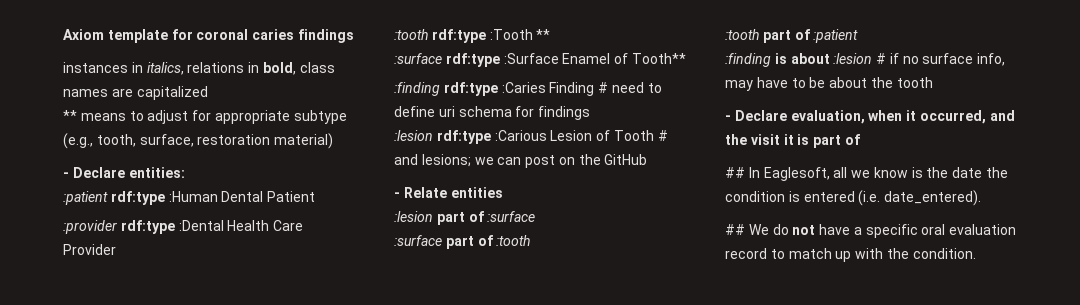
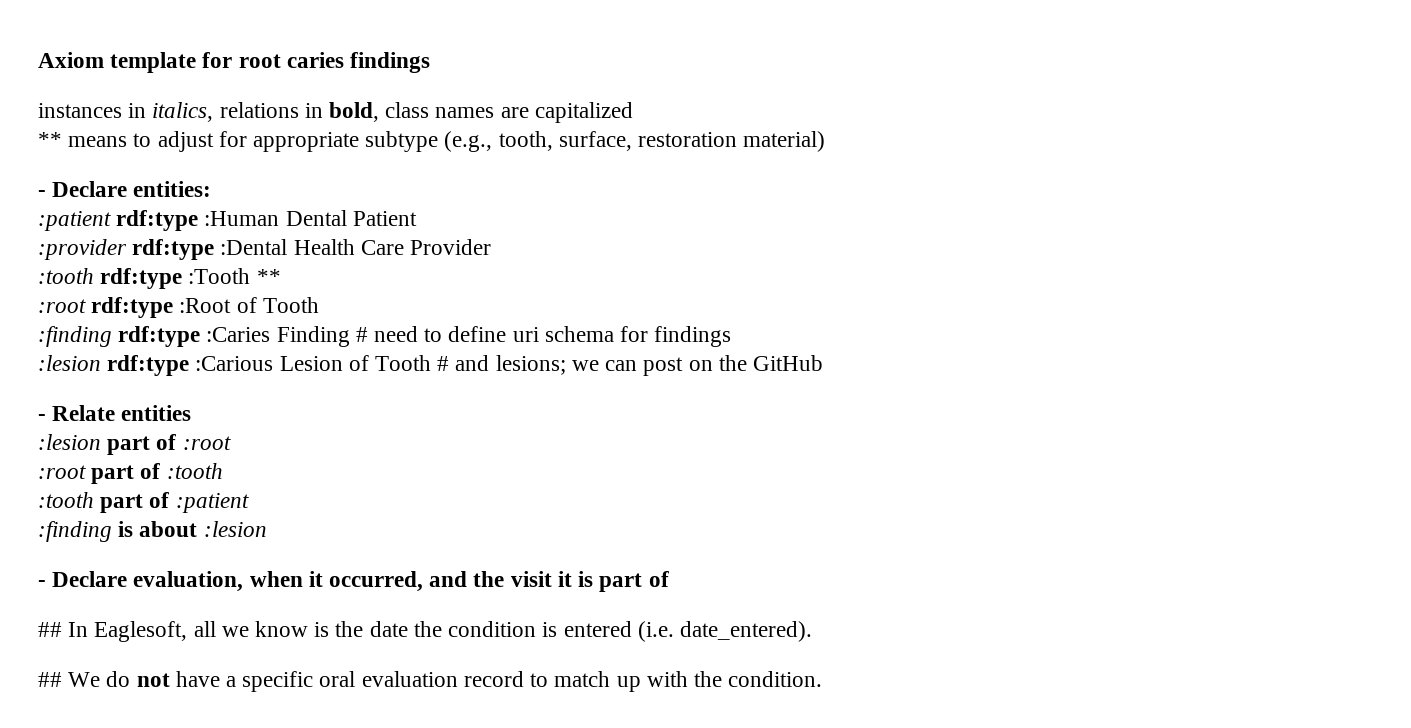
- Axiom template for coronal caries findings
+ Axiom template for root caries findings
- :surface rdf:type :Surface Enamel of Tooth**
+ :root rdf:type :Root of Tooth
- :lesion part of :surface
- :surface part of :tooth
+ :lesion part of :root
+ :root part of :tooth
- :finding is about :lesion # if no surface info, may have to be about the tooth
+ :finding is about :lesion

